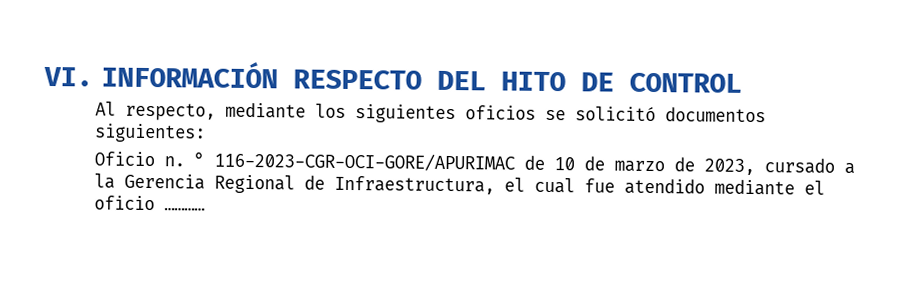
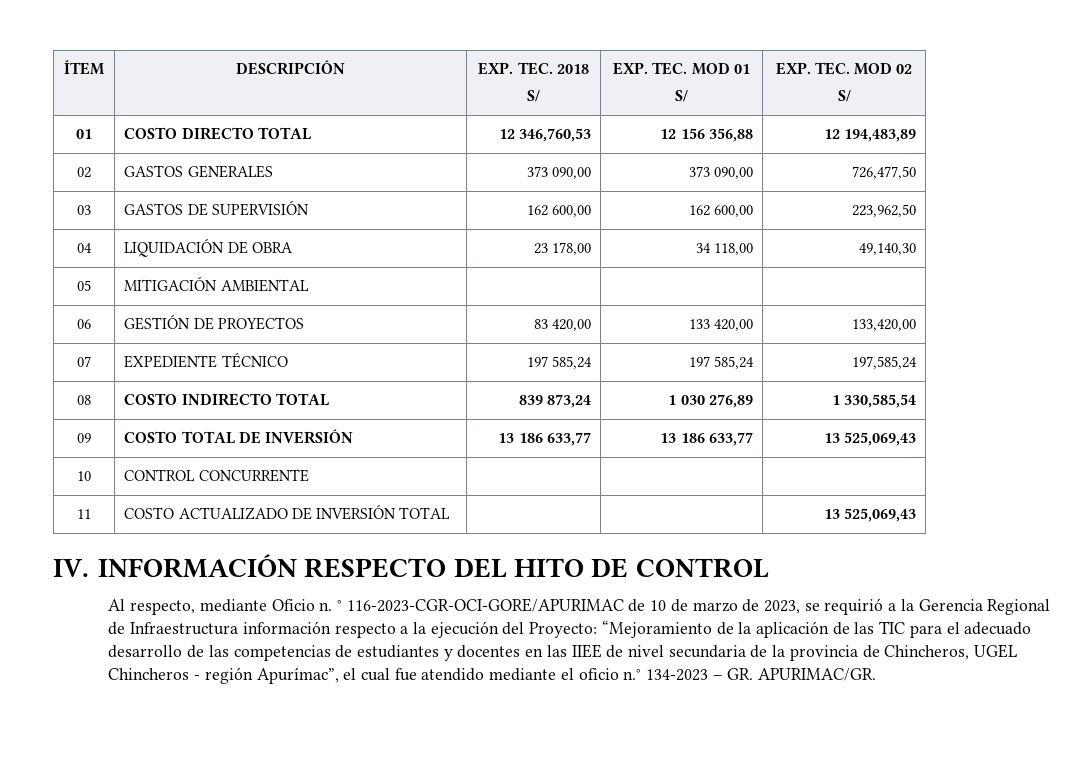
- VI. INFORMACIÓN RESPECTO DEL HITO DE CONTROL
+ ÍTEM | DESCRIPCIÓN | EXP. TEC. 2018
+ S/ | EXP. TEC. MOD 01
+ S/ | EXP. TEC. MOD 02
+ S/
+ 01 | COSTO DIRECTO TOTAL | 12 346,760,53 | 12 156 356,88 | 12 194,483,89
+ 02 | GASTOS GENERALES | 373 090,00 | 373 090,00 | 726,477,50
+ 03 | GASTOS DE SUPERVISIÓN | 162 600,00 | 162 600,00 | 223,962,50
+ 04 | LIQUIDACIÓN DE OBRA | 23 178,00 | 34 118,00 | 49,140,30
+ 05 | MITIGACIÓN AMBIENTAL | | |
+ 06 | GESTIÓN DE PROYECTOS | 83 420,00 | 133 420,00 | 133,420,00
+ 07 | EXPEDIENTE TÉCNICO | 197 585,24 | 197 585,24 | 197,585,24
+ 08 | COSTO INDIRECTO TOTAL | 839 873,24 | 1 030 276,89 | 1 330,585,54
+ 09 | COSTO TOTAL DE INVERSIÓN | 13 186 633,77 | 13 186 633,77 | 13 525,069,43
+ 10 | CONTROL CONCURRENTE | | |
+ 11 | COSTO ACTUALIZADO DE INVERSIÓN TOTAL | | | 13 525,069,43
+ IV. INFORMACIÓN RESPECTO DEL HITO DE CONTROL
- Al respecto, mediante los siguientes oficios se solicitó documentos siguientes:
- Oficio n.
+ Al respecto, mediante Oficio n.
- ° 116-2023-CGR-OCI-GORE/APURIMAC de 10 de marzo de 2023, cursado a la Gerencia Regional de Infraestructura, el cual fue atendido mediante el oficio …………
+ ° 116-2023-CGR-OCI-GORE/APURIMAC de 10 de marzo de 2023, se requirió a la Gerencia Regional de Infraestructura información respecto a la ejecución del Proyecto: “Mejoramiento de la aplicación de las TIC para el adecuado desarrollo de las competencias de estudiantes y docentes en las IIEE de nivel secundaria de la provincia de Chincheros, UGEL Chincheros - región Apurímac”, el cual fue atendido mediante el oficio n.° 134-2023 – GR. APURIMAC/GR.

